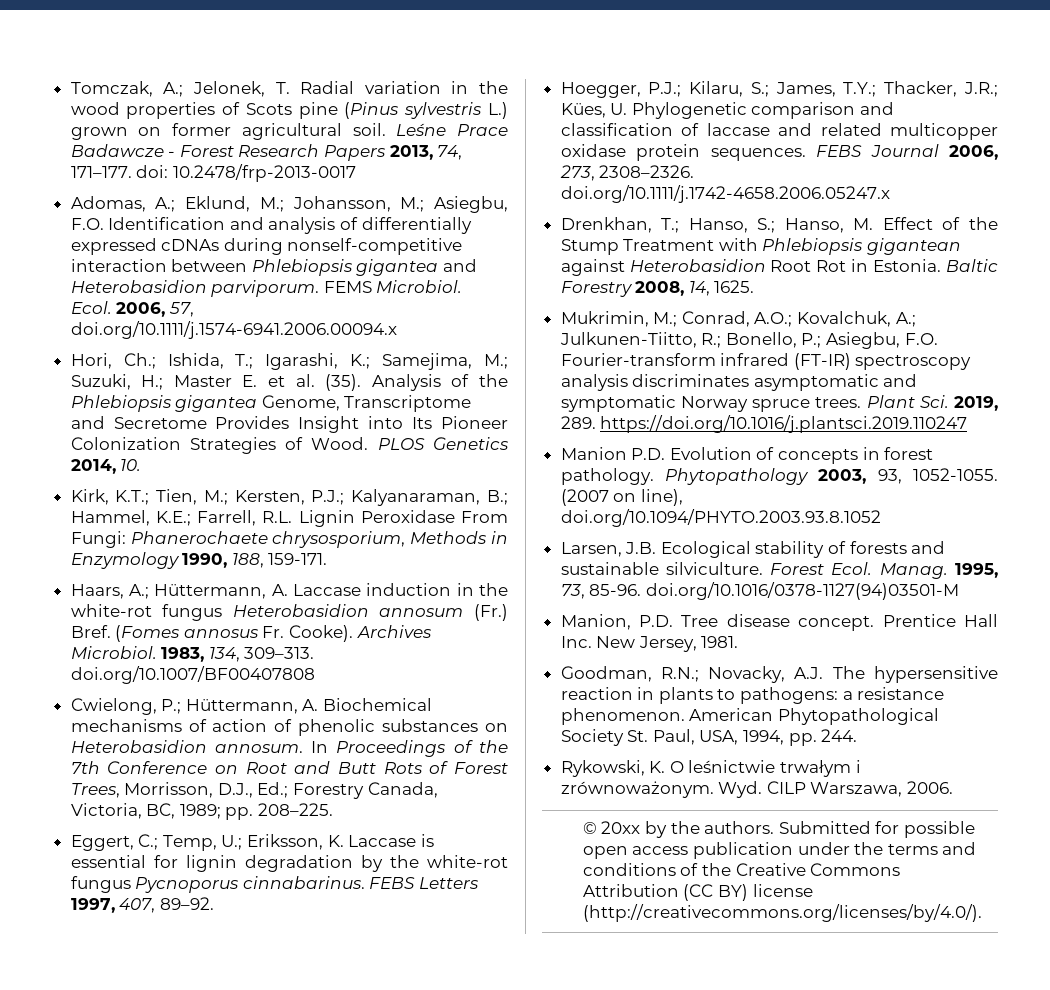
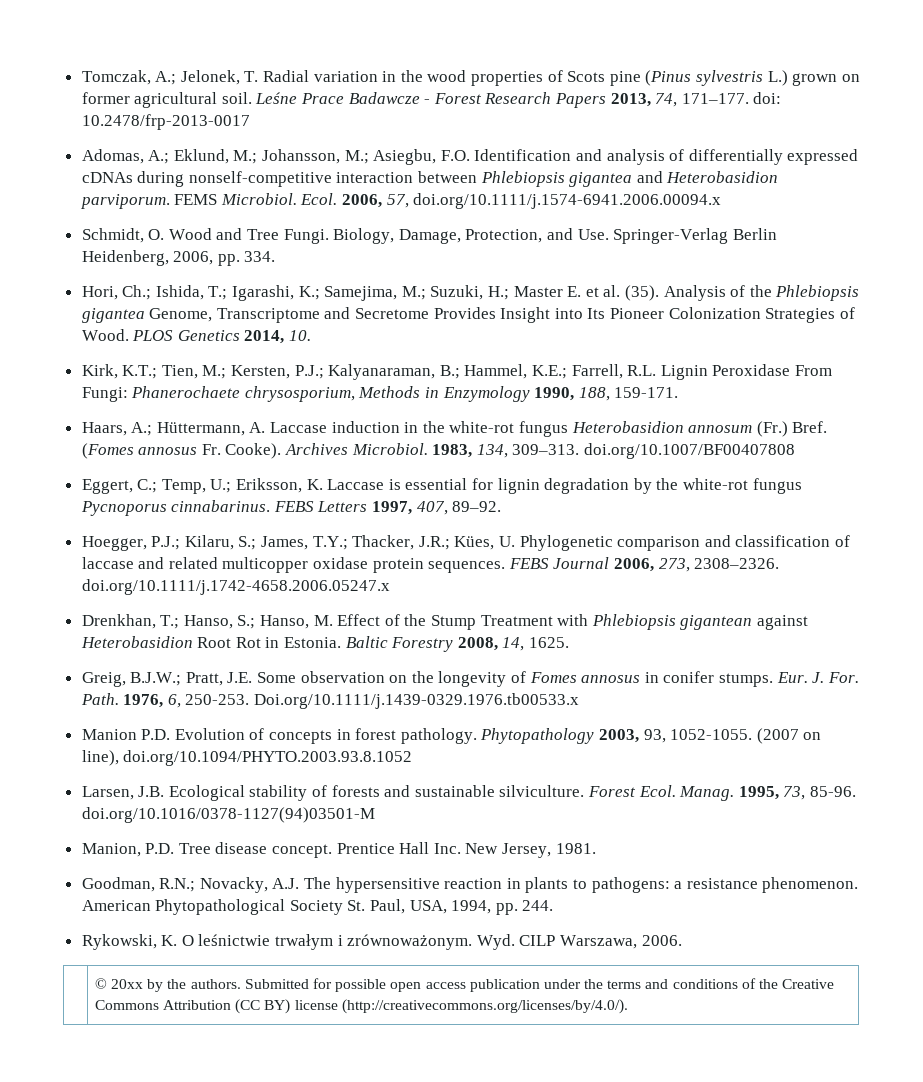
+ Schmidt, O. Wood and Tree Fungi. Biology, Damage, Protection, and Use. Springer-Verlag Berlin Heidenberg, 2006, pp. 334.
- Cwielong, P.; Hüttermann, A. Biochemical mechanisms of action of phenolic substances on Heterobasidion annosum. In Proceedings of the 7th Conference on Root and Butt Rots of Forest Trees, Morrisson, D.J., Ed.; Forestry Canada, Victoria, BC, 1989; pp. 208–225.
- Mukrimin, M.; Conrad, A.O.; Kovalchuk, A.; Julkunen-Tiitto, R.; Bonello, P.; Asiegbu, F.O. Fourier-transform infrared (FT-IR) spectroscopy analysis discriminates asymptomatic and symptomatic Norway spruce trees. Plant Sci. 2019, 289. https://doi.org/10.1016/j.plantsci.2019.110247
+ Greig, B.J.W.; Pratt, J.E. Some observation on the longevity of Fomes annosus in conifer stumps. Eur. J. For. Path. 1976, 6, 250-253. Doi.org/10.1111/j.1439-0329.1976.tb00533.x

